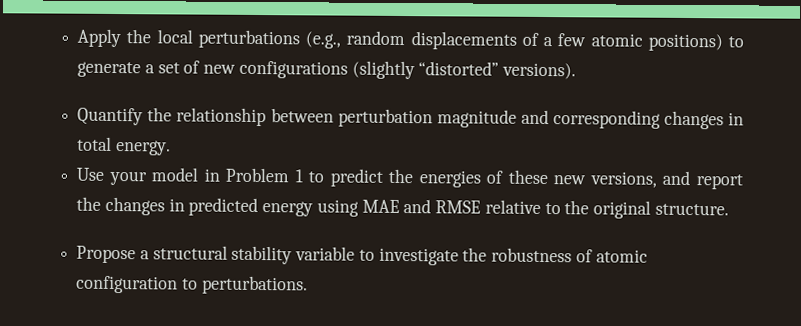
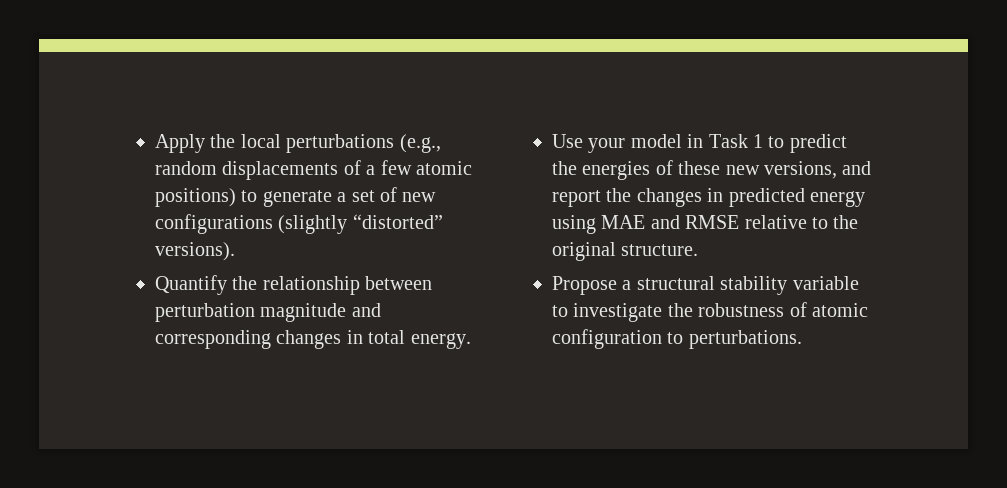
- Use your model in Problem 1 to predict the energies of these new versions, and report the changes in predicted energy using MAE and RMSE relative to the original structure.
+ Use your model in Task 1 to predict the energies of these new versions, and report the changes in predicted energy using MAE and RMSE relative to the original structure.

